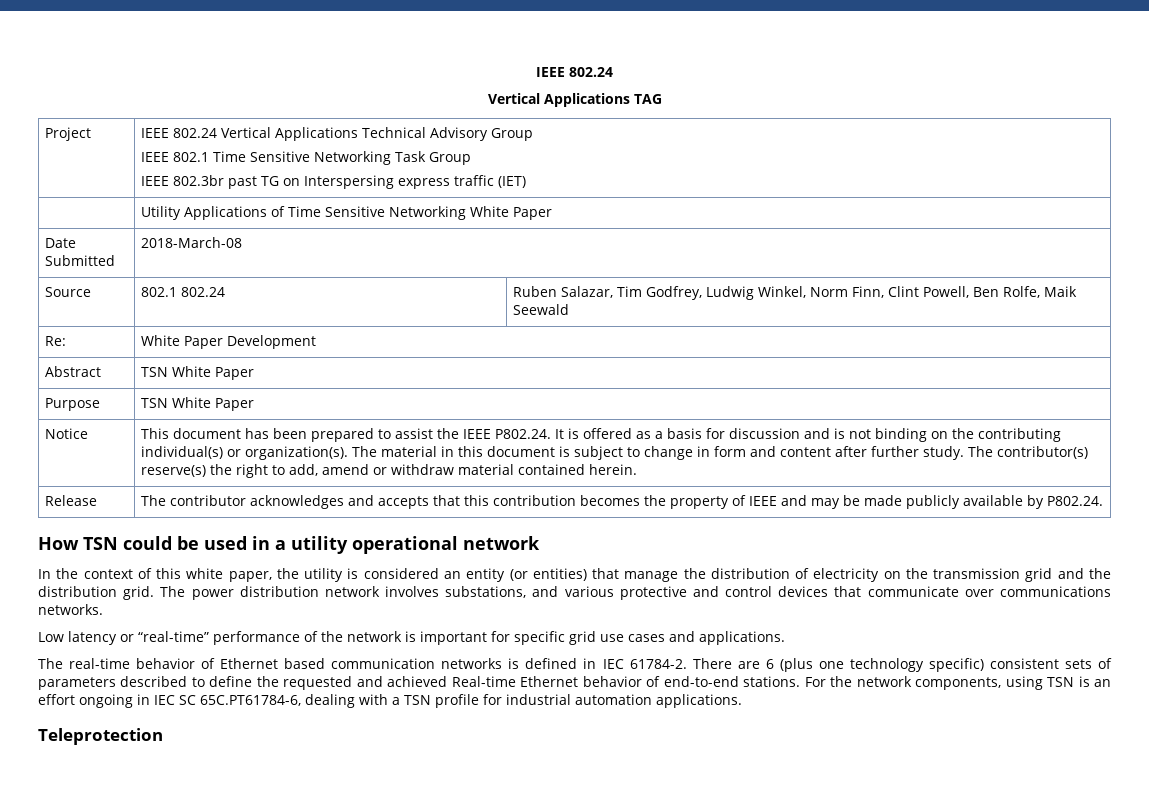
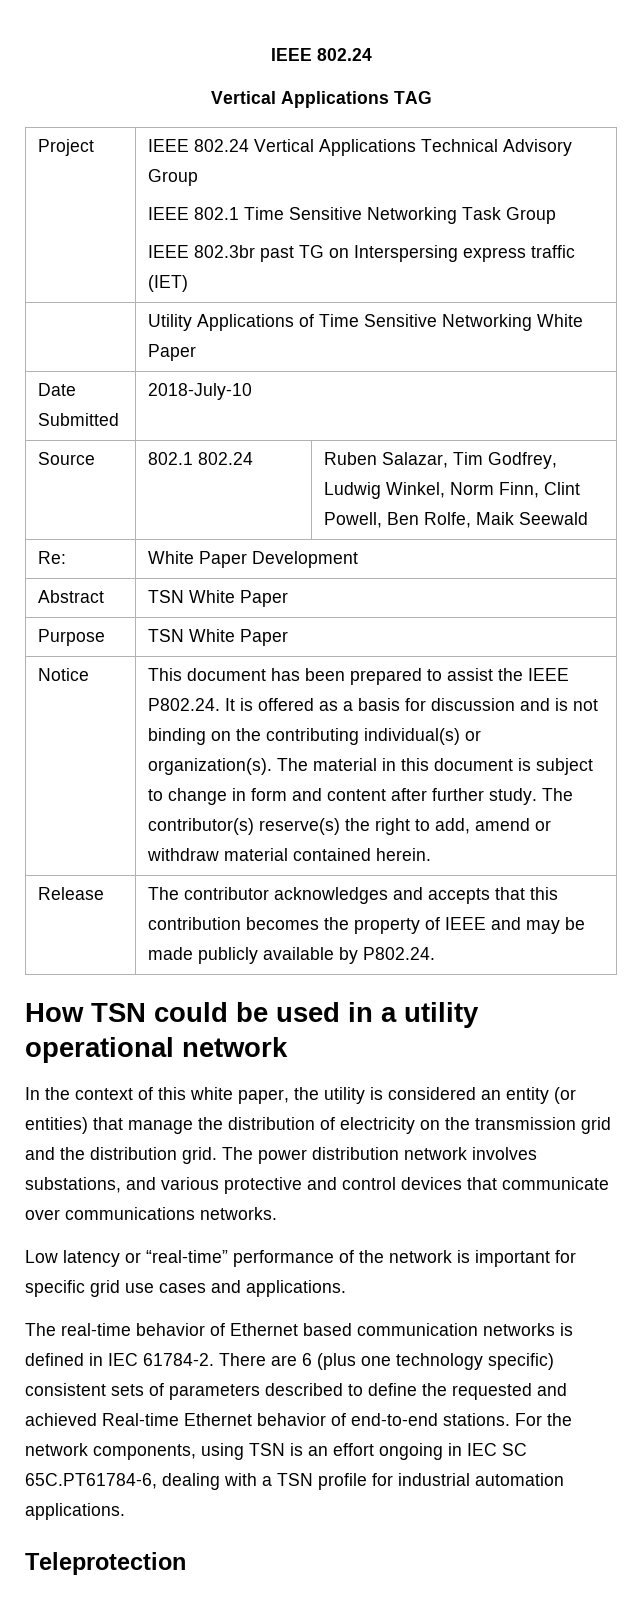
- Date Submitted | 2018-March-08
+ Date Submitted | 2018-July-10

